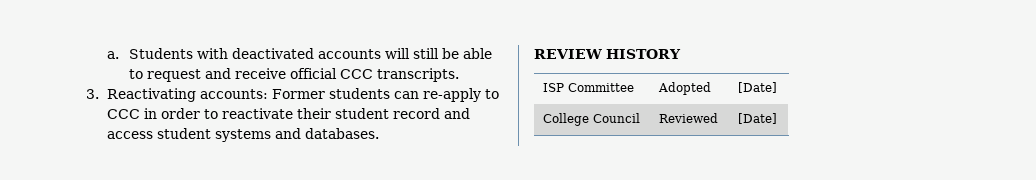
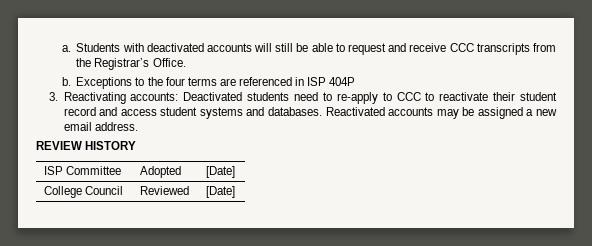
- Students with deactivated accounts will still be able to request and receive official CCC transcripts.
+ Students with deactivated accounts will still be able to request and receive CCC transcripts from the Registrar’s Office.
+ b. Exceptions to the four terms are referenced in ISP 404P
- 3. Reactivating accounts: Former students can re-apply to CCC in order to reactivate their student record and access student systems and databases.
+ 3. Reactivating accounts: Deactivated students need to re-apply to CCC to reactivate their student record and access student systems and databases. Reactivated accounts may be assigned a new email address.

